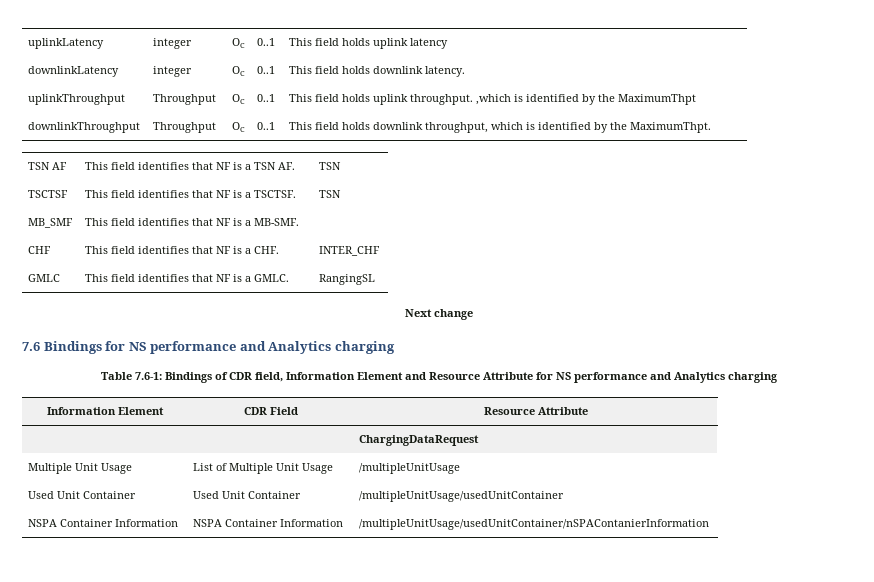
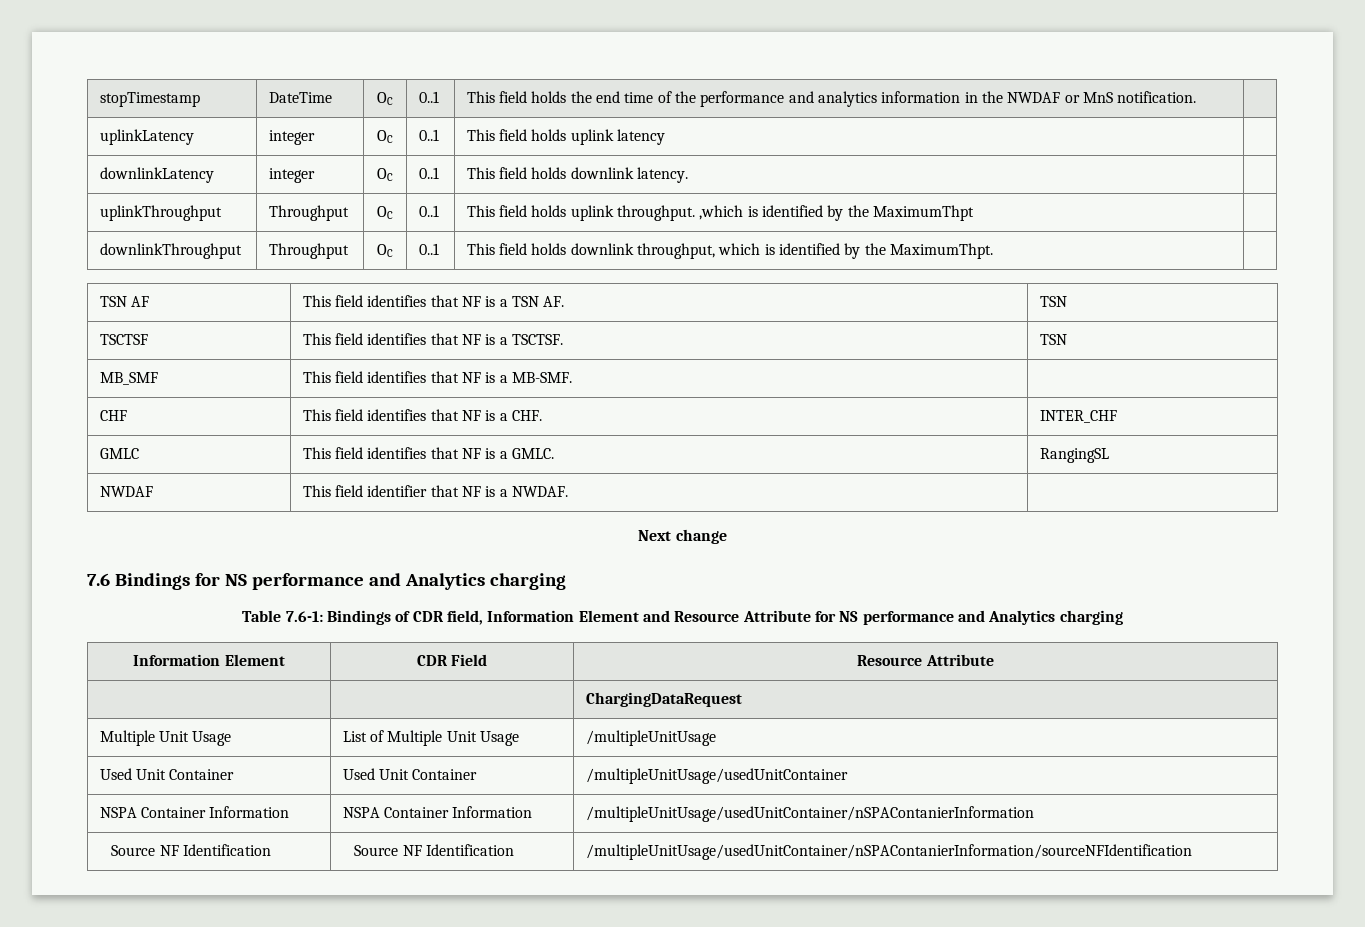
+ stopTimestamp | DateTime | OC | 0..1 | This field holds the end time of the performance and analytics information in the NWDAF or MnS notification. |
+ NWDAF | This field identifier that NF is a NWDAF. |
+ Source NF Identification | Source NF Identification | /multipleUnitUsage/usedUnitContainer/nSPAContanierInformation/sourceNFIdentification

